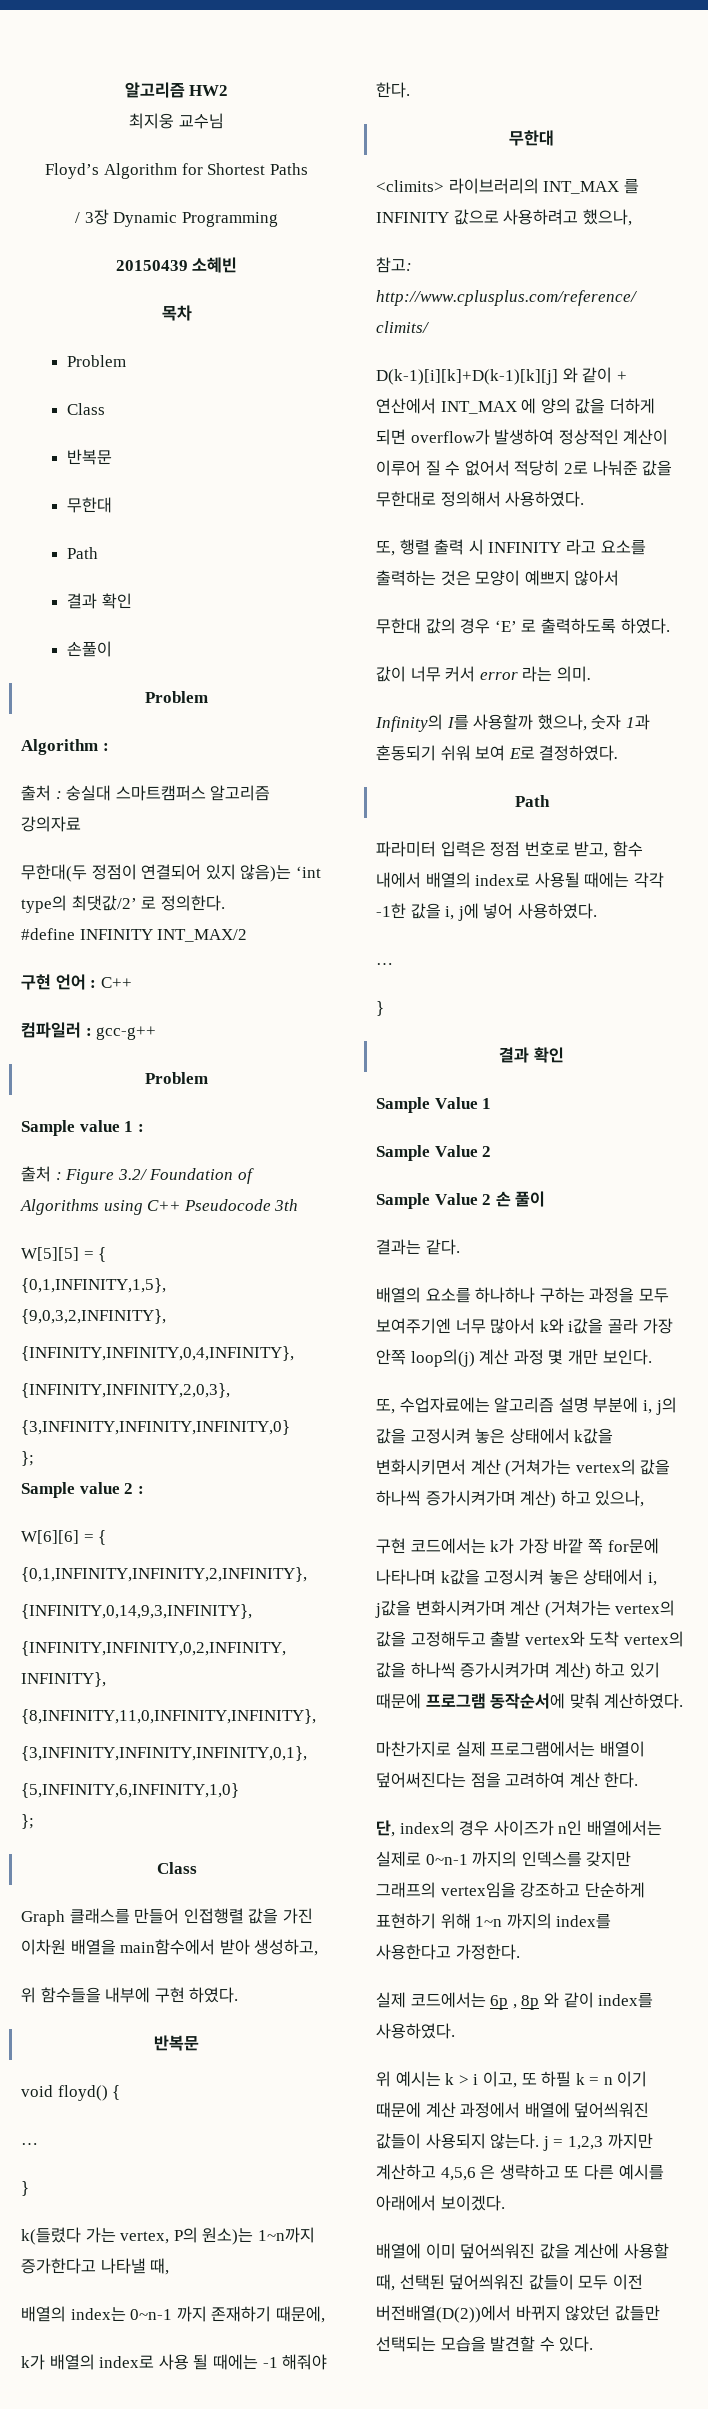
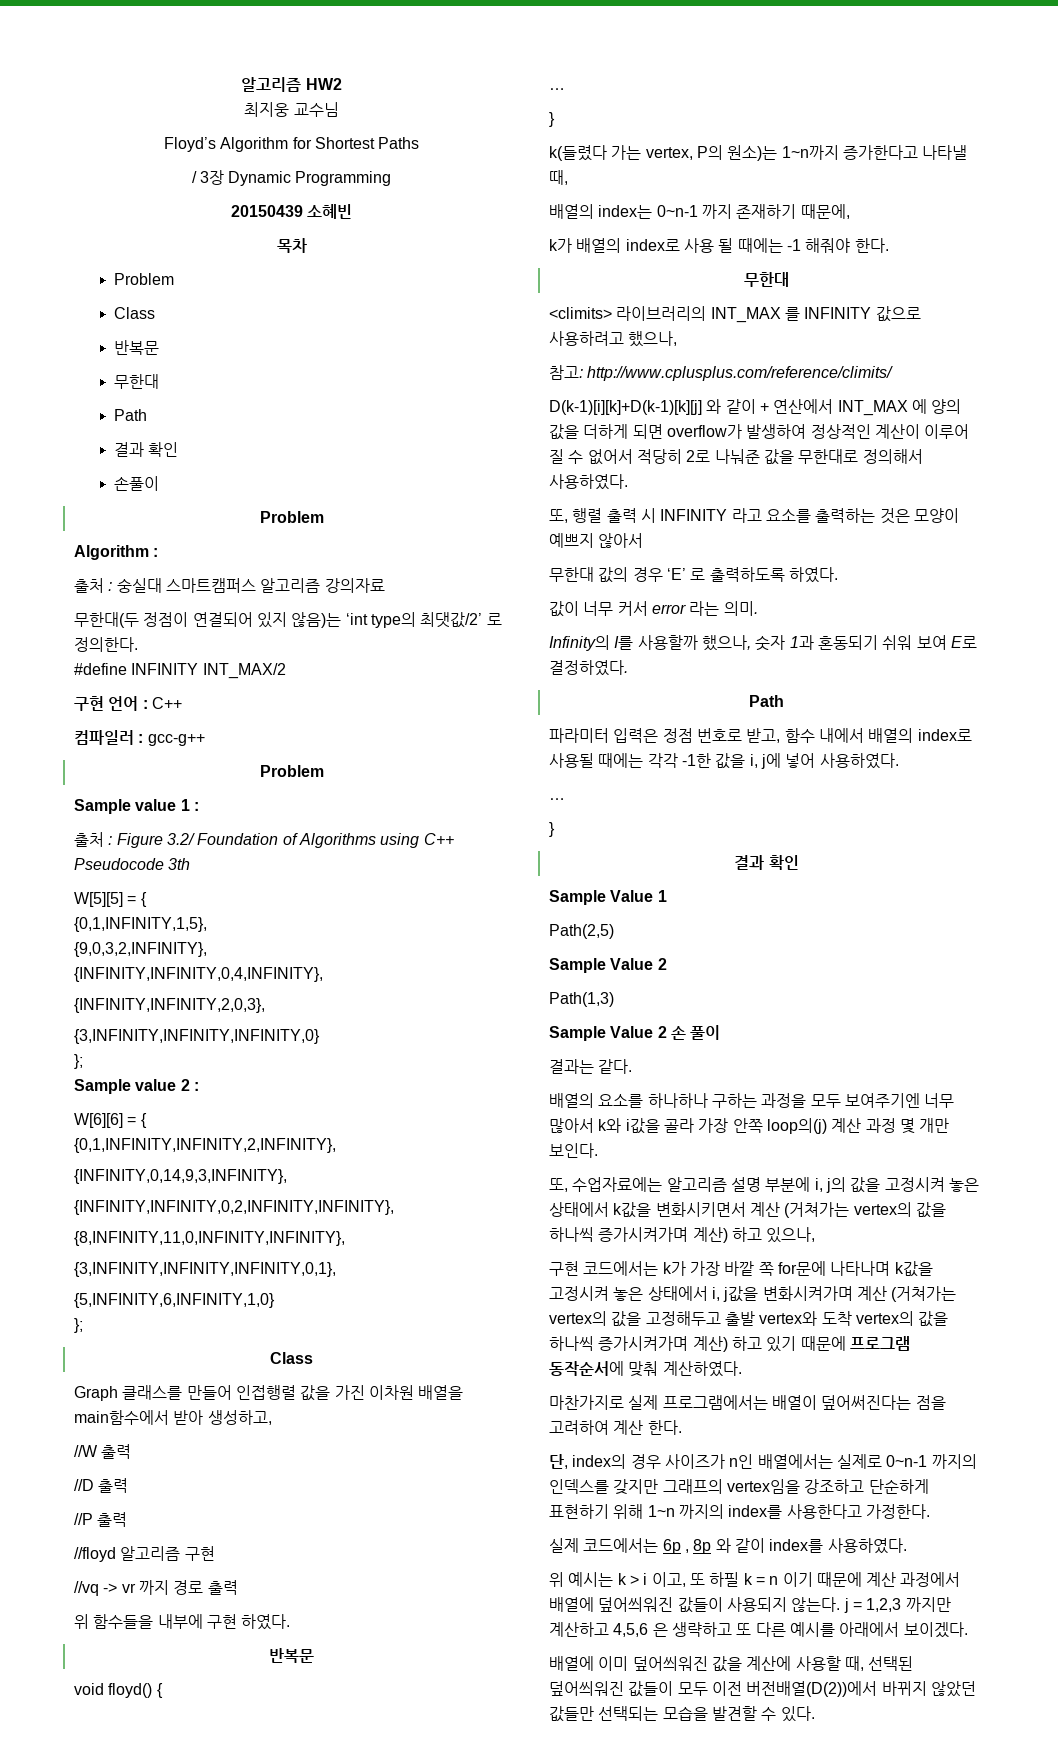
+ //W 출력
+ //D 출력
+ //P 출력
+ //floyd 알고리즘 구현
+ //vq -> vr 까지 경로 출력
  Sample Value 1
+ Path(2,5)
  Sample Value 2
+ Path(1,3)

